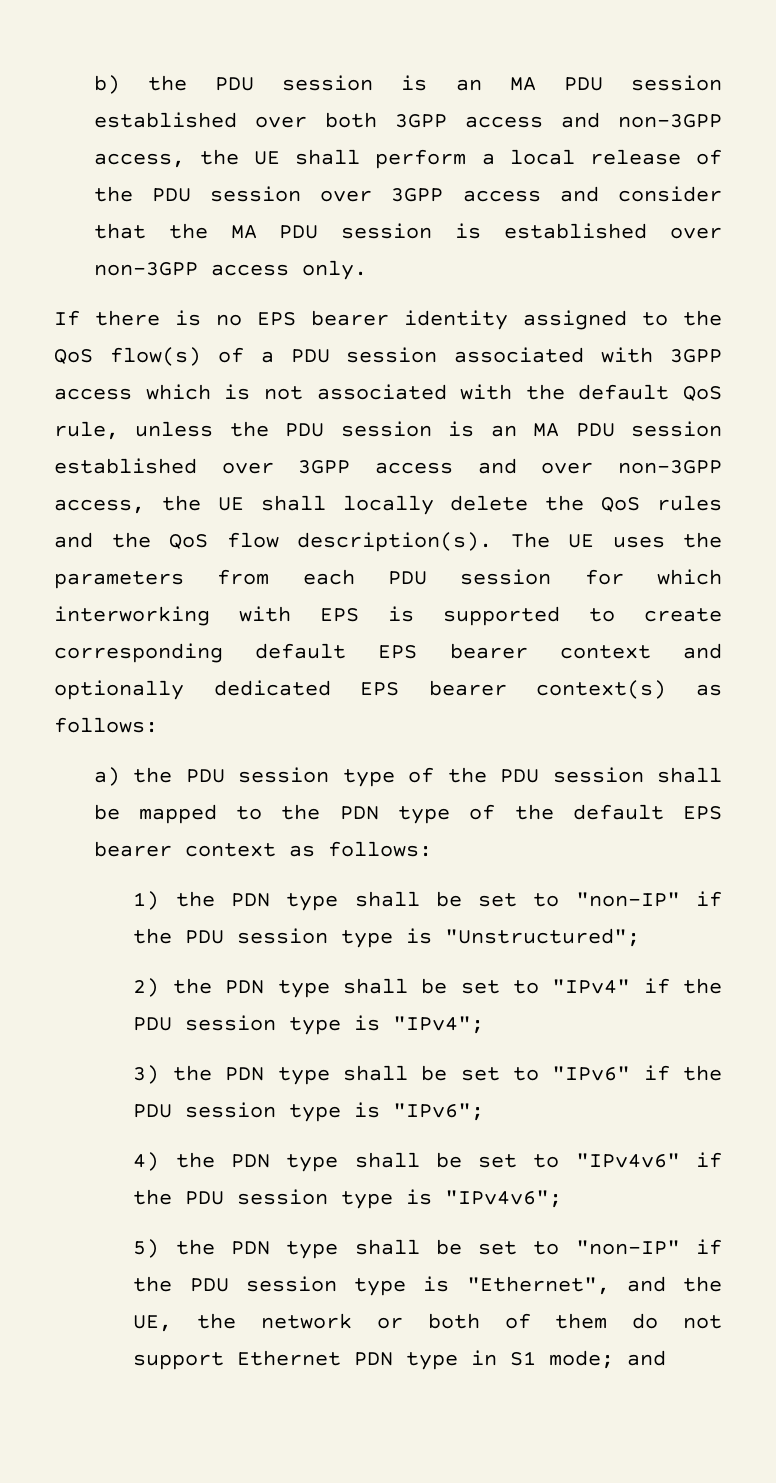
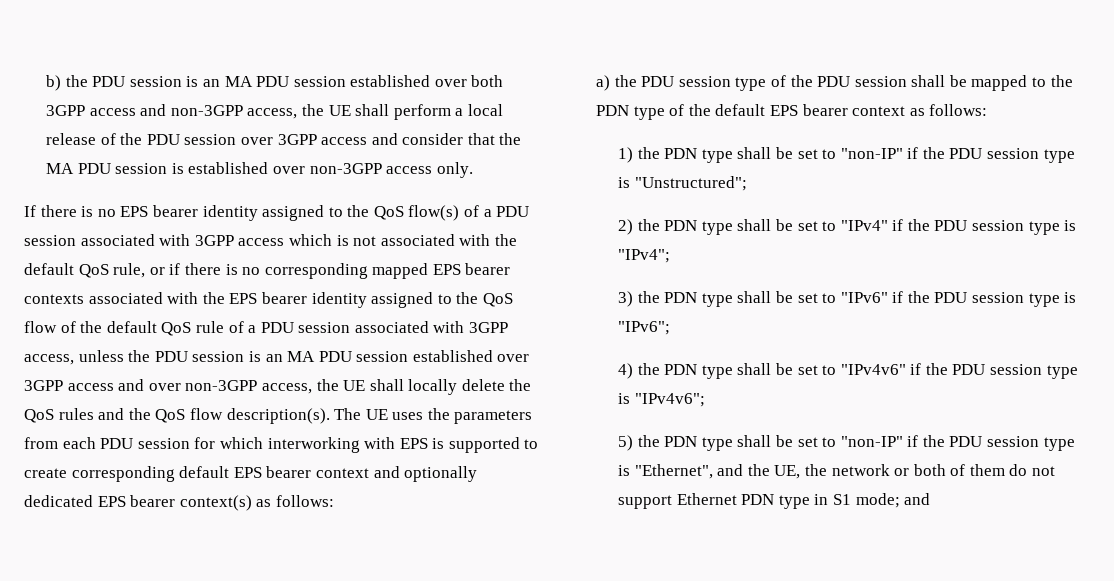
- If there is no EPS bearer identity assigned to the QoS flow(s) of a PDU session associated with 3GPP access which is not associated with the default QoS rule, unless the PDU session is an MA PDU session established over 3GPP access and over non-3GPP access, the UE shall locally delete the QoS rules and the QoS flow description(s).
+ If there is no EPS bearer identity assigned to the QoS flow(s) of a PDU session associated with 3GPP access which is not associated with the default QoS rule, or if there is no corresponding mapped EPS bearer contexts associated with the EPS bearer identity assigned to the QoS flow of the default QoS rule of a PDU session associated with 3GPP access, unless the PDU session is an MA PDU session established over 3GPP access and over non-3GPP access, the UE shall locally delete the QoS rules and the QoS flow description(s).

